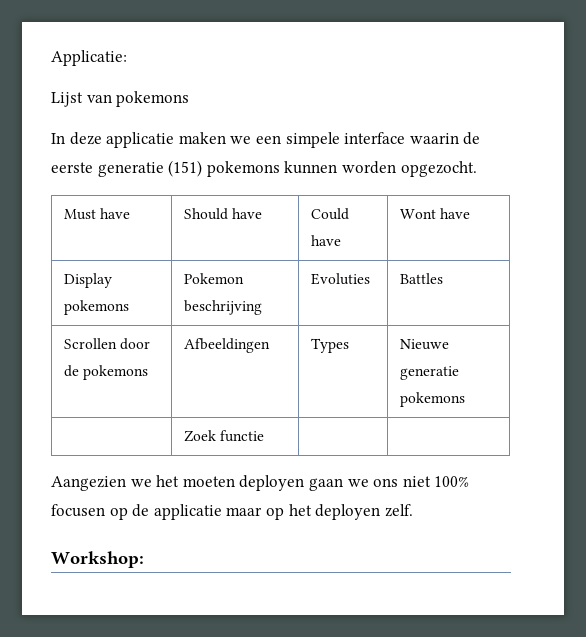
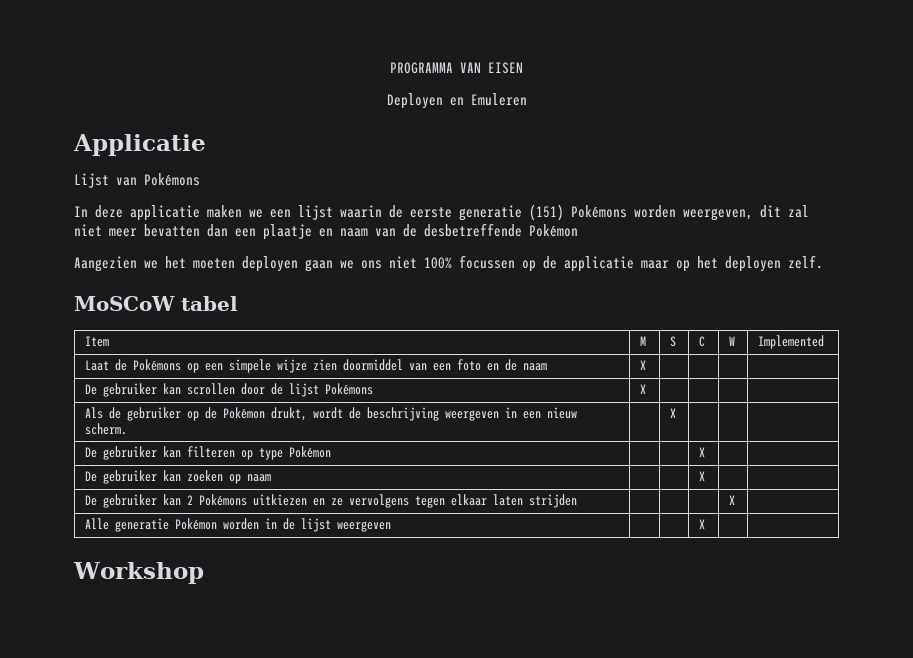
- Applicatie:
+ PROGRAMMA VAN EISEN
+ Deployen en Emuleren
+ Applicatie
- Lijst van pokemons
+ Lijst van Pokémons
- In deze applicatie maken we een simpele interface waarin de eerste generatie (151) pokemons kunnen worden opgezocht.
- Must have | Should have | Could have | Wont have
- Display pokemons | Pokemon beschrijving | Evoluties | Battles
- Scrollen door de pokemons | Afbeeldingen | Types | Nieuwe generatie pokemons
- | Zoek functie | |
+ In deze applicatie maken we een lijst waarin de eerste generatie (151) Pokémons worden weergeven, dit zal niet meer bevatten dan een plaatje en naam van de desbetreffende Pokémon
- Aangezien we het moeten deployen gaan we ons niet 100% focusen op de applicatie maar op het deployen zelf.
+ Aangezien we het moeten deployen gaan we ons niet 100% focussen op de applicatie maar op het deployen zelf.
- Workshop:
+ MoSCoW tabel
+ Item | M | S | C | W | Implemented
+ Laat de Pokémons op een simpele wijze zien doormiddel van een foto en de naam | X | | | |
+ De gebruiker kan scrollen door de lijst Pokémons | X | | | |
+ Als de gebruiker op de Pokémon drukt, wordt de beschrijving weergeven in een nieuw scherm. | | X | | |
+ De gebruiker kan filteren op type Pokémon | | | X | |
+ De gebruiker kan zoeken op naam | | | X | |
+ De gebruiker kan 2 Pokémons uitkiezen en ze vervolgens tegen elkaar laten strijden | | | | X |
+ Alle generatie Pokémon worden in de lijst weergeven | | | X | |
+ Workshop

